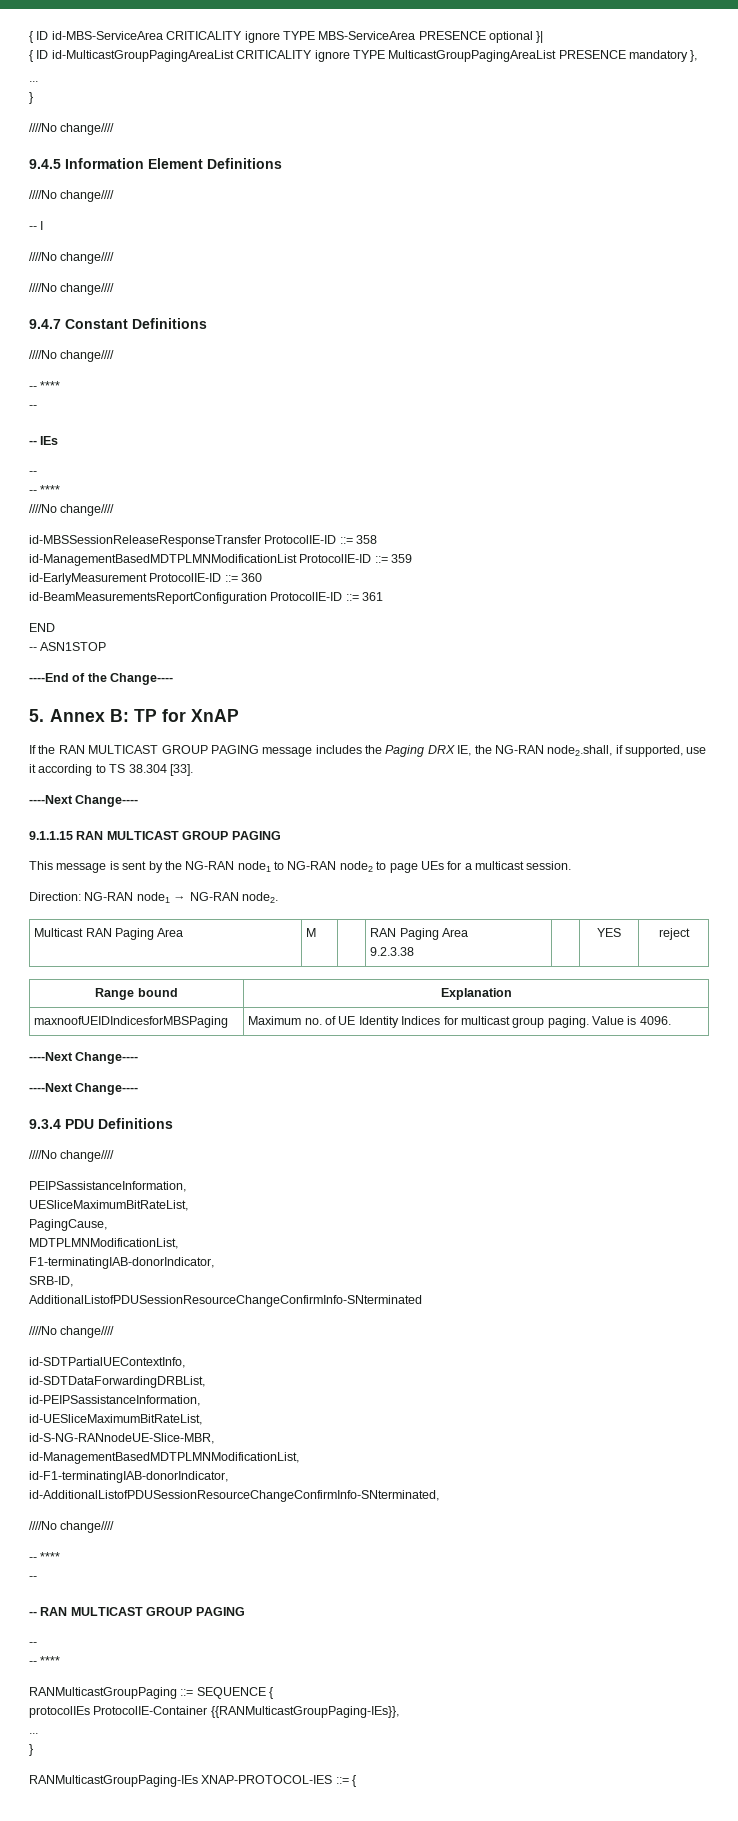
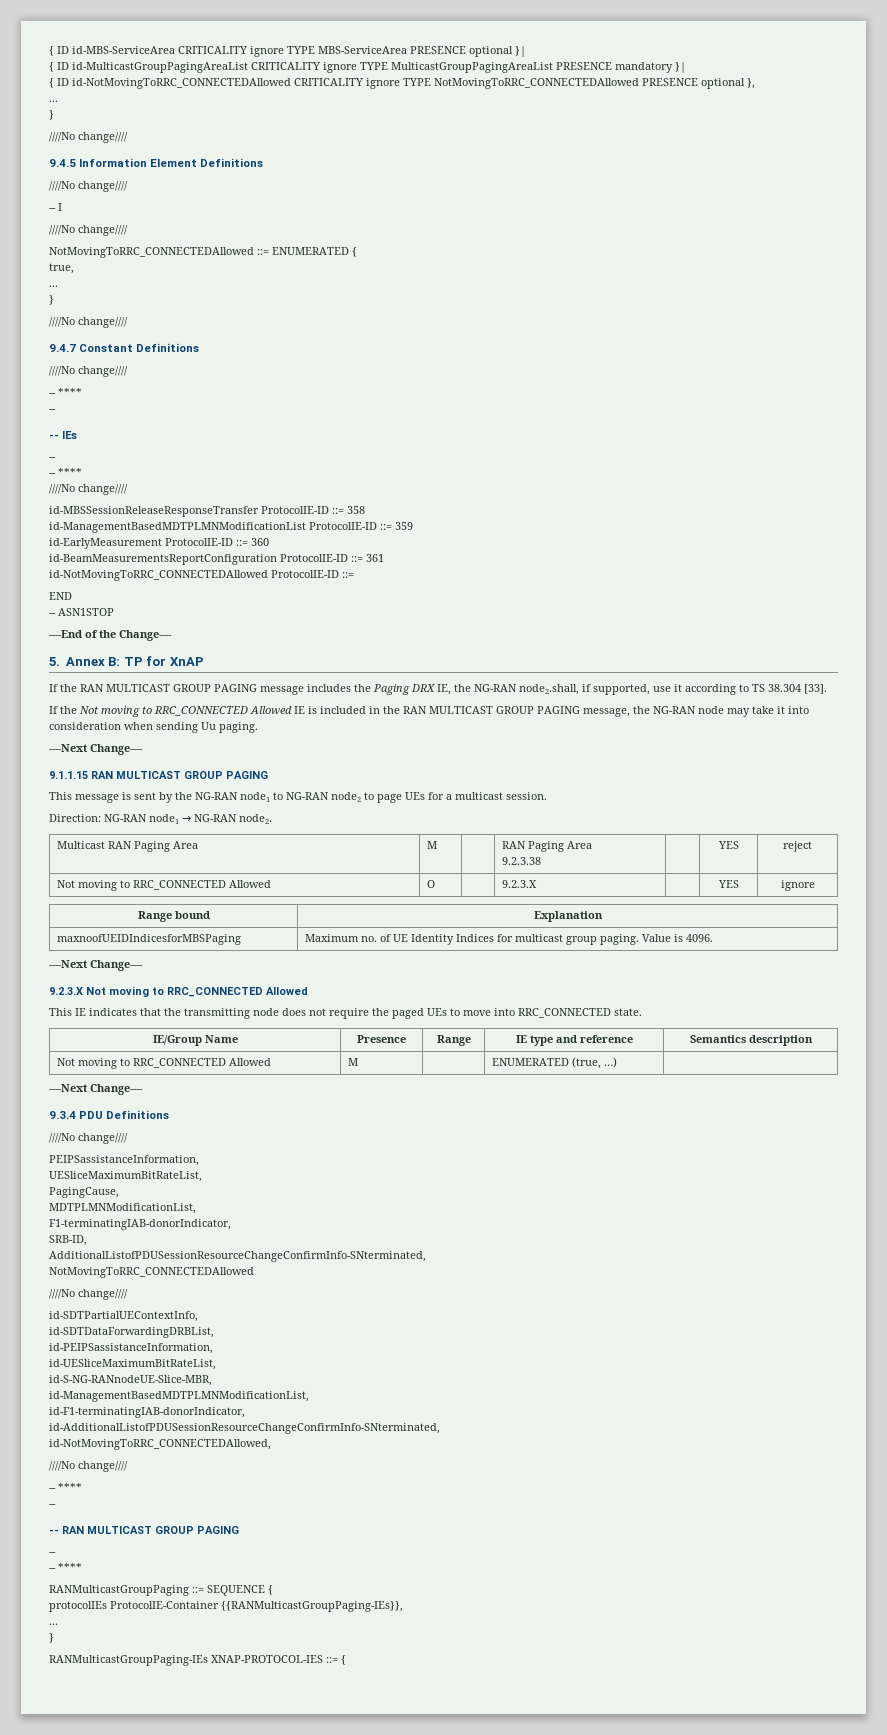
- { ID id-MulticastGroupPagingAreaList CRITICALITY ignore TYPE MulticastGroupPagingAreaList PRESENCE mandatory },
+ { ID id-MulticastGroupPagingAreaList CRITICALITY ignore TYPE MulticastGroupPagingAreaList PRESENCE mandatory }|
+ { ID id-NotMovingToRRC_CONNECTEDAllowed CRITICALITY ignore TYPE NotMovingToRRC_CONNECTEDAllowed PRESENCE optional },
+ NotMovingToRRC_CONNECTEDAllowed ::= ENUMERATED {
+ true,
+ ...
+ }
+ id-NotMovingToRRC_CONNECTEDAllowed ProtocolIE-ID ::=
+ If the Not moving to RRC_CONNECTED Allowed IE is included in the RAN MULTICAST GROUP PAGING message, the NG-RAN node may take it into consideration when sending Uu paging.
+ Not moving to RRC_CONNECTED Allowed | O | | 9.2.3.X | | YES | ignore
+ 9.2.3.X Not moving to RRC_CONNECTED Allowed
+ This IE indicates that the transmitting node does not require the paged UEs to move into RRC_CONNECTED state.
+ IE/Group Name | Presence | Range | IE type and reference | Semantics description
+ Not moving to RRC_CONNECTED Allowed | M | | ENUMERATED (true, …) |
- AdditionalListofPDUSessionResourceChangeConfirmInfo-SNterminated
+ AdditionalListofPDUSessionResourceChangeConfirmInfo-SNterminated,
+ NotMovingToRRC_CONNECTEDAllowed
+ id-NotMovingToRRC_CONNECTEDAllowed,

